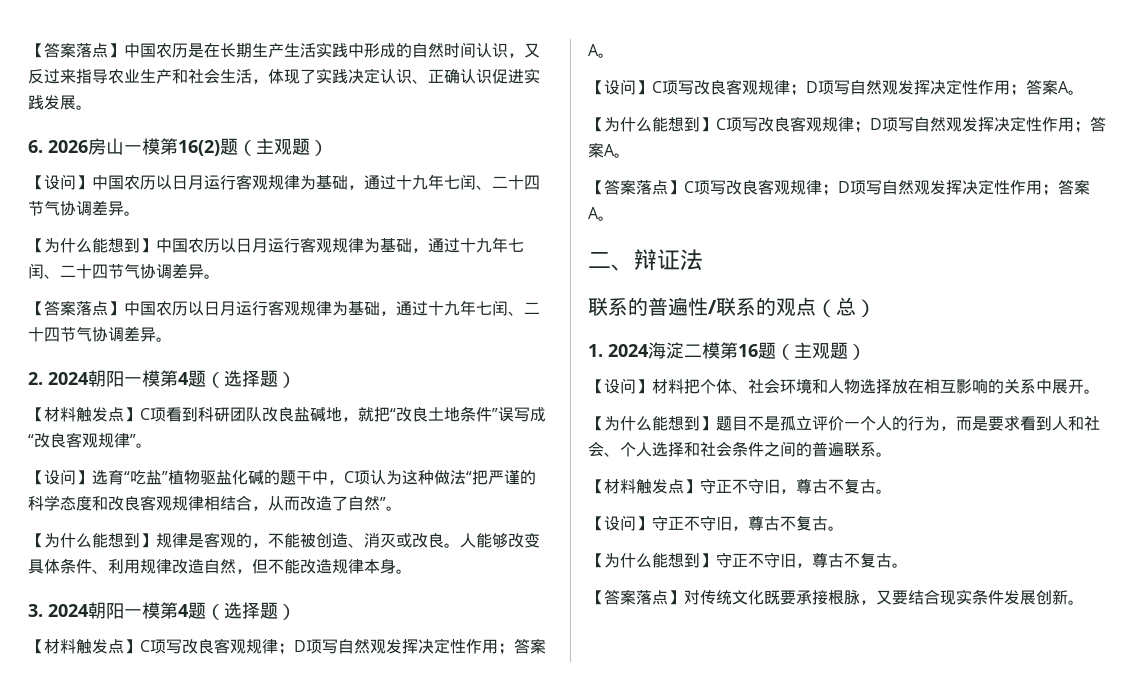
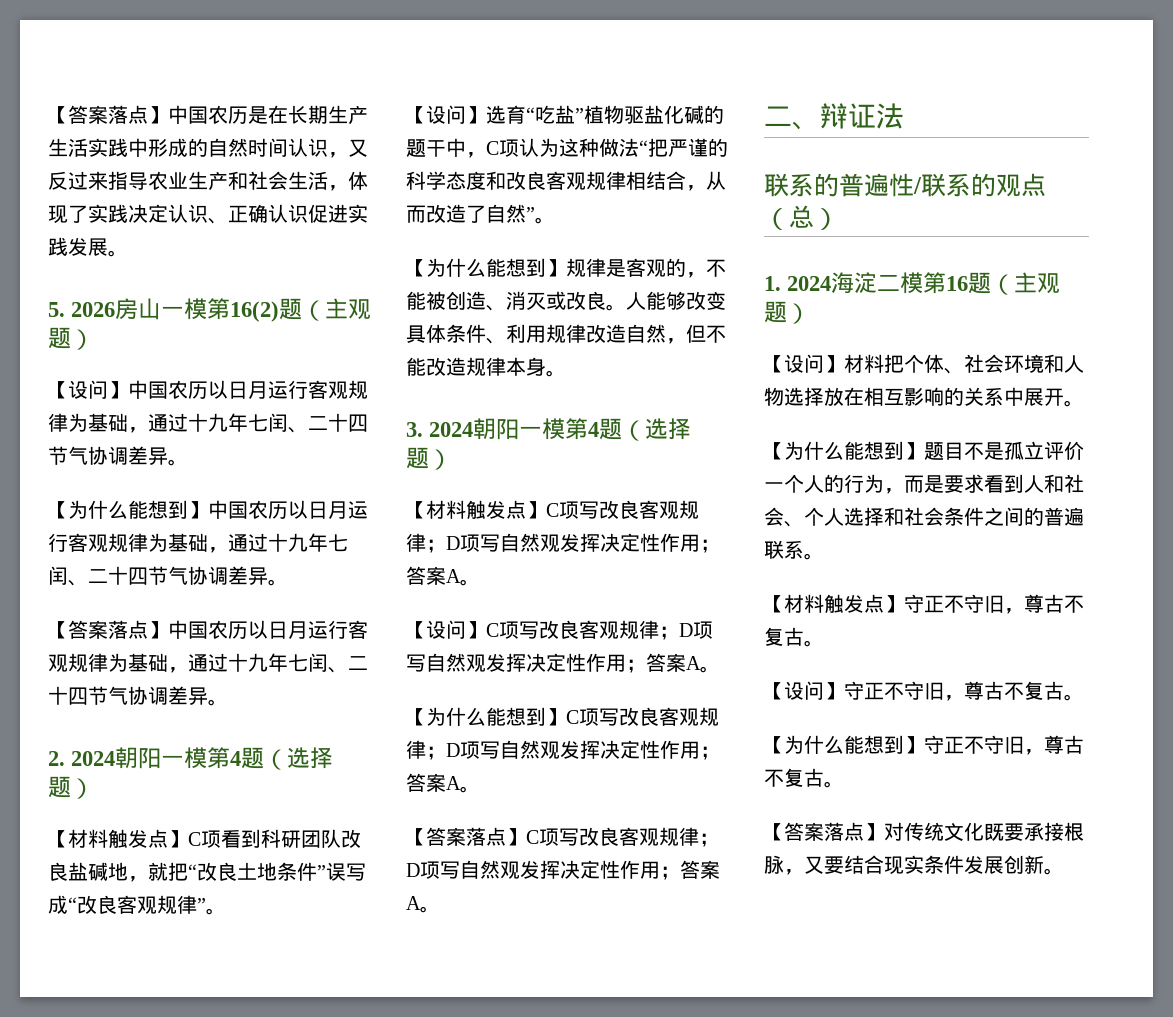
- 6. 2026房山一模第16(2)题（主观题）
+ 5. 2026房山一模第16(2)题（主观题）

